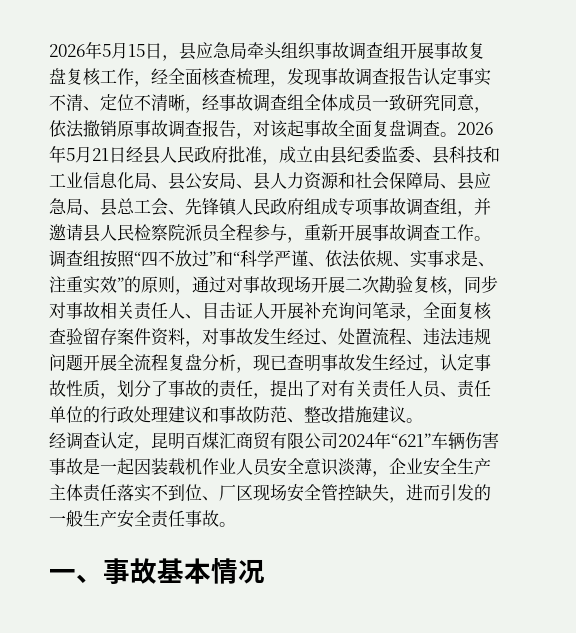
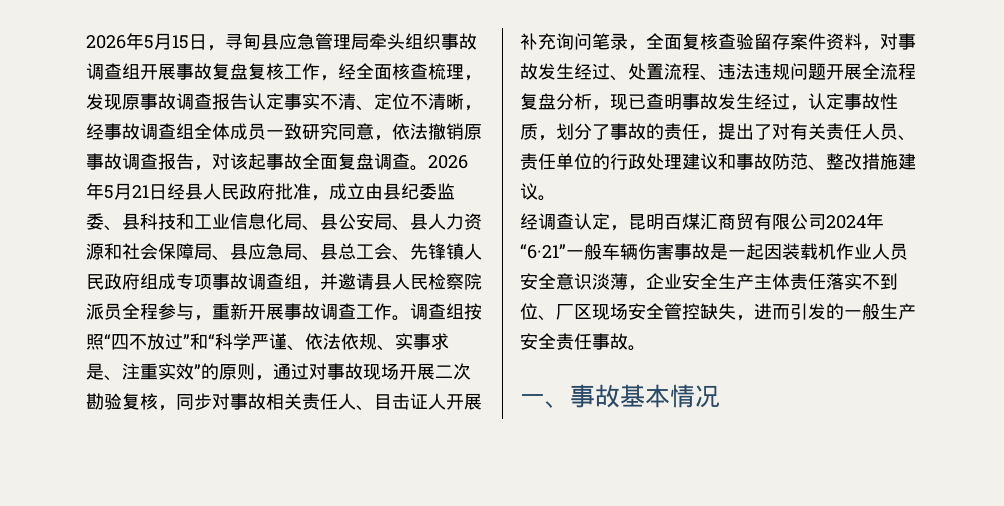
- 2026年5月15日，县应急局牵头组织事故调查组开展事故复盘复核工作，经全面核查梳理，发现事故调查报告认定事实不清、定位不清晰，经事故调查组全体成员一致研究同意，依法撤销原事故调查报告，对该起事故全面复盘调查。
+ 2026年5月15日，寻甸县应急管理局牵头组织事故调查组开展事故复盘复核工作，经全面核查梳理，发现原事故调查报告认定事实不清、定位不清晰，经事故调查组全体成员一致研究同意，依法撤销原事故调查报告，对该起事故全面复盘调查。
- 经调查认定，昆明百煤汇商贸有限公司2024年“621”车辆伤害事故是一起因装载机作业人员安全意识淡薄，企业安全生产主体责任落实不到位、厂区现场安全管控缺失，进而引发的一般生产安全责任事故。
+ 经调查认定，昆明百煤汇商贸有限公司2024年“6·21”一般车辆伤害事故是一起因装载机作业人员安全意识淡薄，企业安全生产主体责任落实不到位、厂区现场安全管控缺失，进而引发的一般生产安全责任事故。

